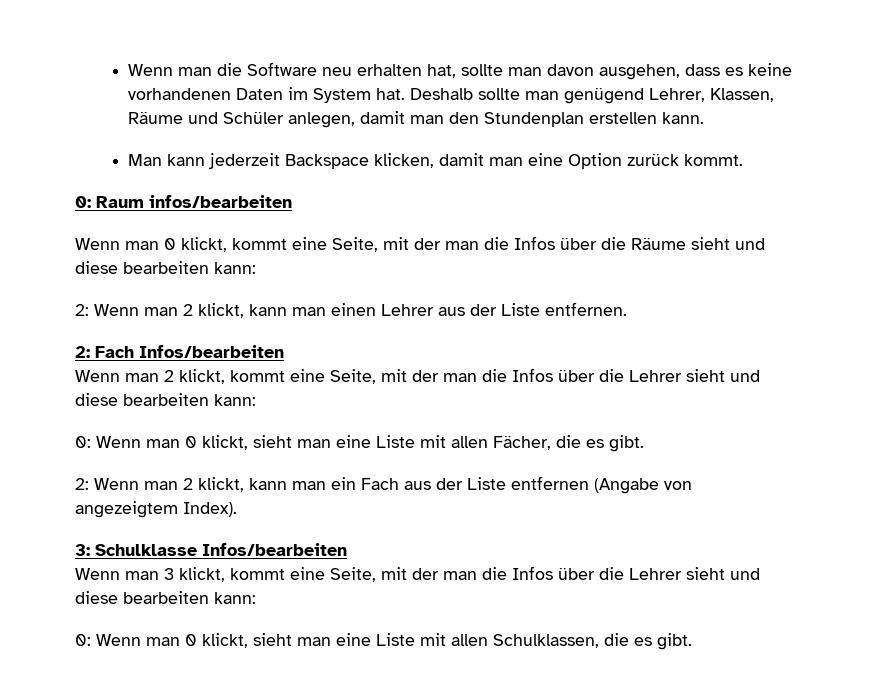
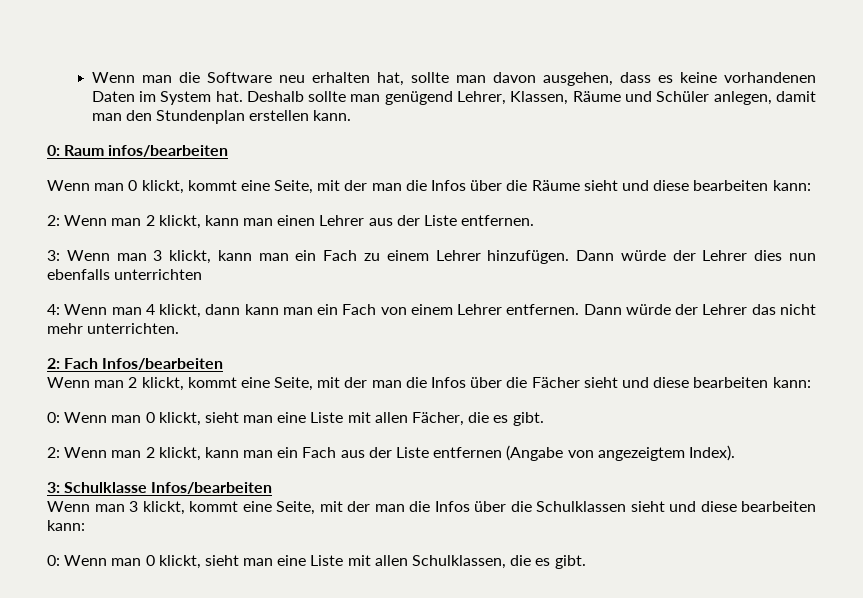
- Man kann jederzeit Backspace klicken, damit man eine Option zurück kommt.
+ 3: Wenn man 3 klickt, kann man ein Fach zu einem Lehrer hinzufügen. Dann würde der Lehrer dies nun ebenfalls unterrichten
+ 4: Wenn man 4 klickt, dann kann man ein Fach von einem Lehrer entfernen. Dann würde der Lehrer das nicht mehr unterrichten.
- Wenn man 2 klickt, kommt eine Seite, mit der man die Infos über die Lehrer sieht und diese bearbeiten kann:
+ Wenn man 2 klickt, kommt eine Seite, mit der man die Infos über die Fächer sieht und diese bearbeiten kann:
- Wenn man 3 klickt, kommt eine Seite, mit der man die Infos über die Lehrer sieht und diese bearbeiten kann:
+ Wenn man 3 klickt, kommt eine Seite, mit der man die Infos über die Schulklassen sieht und diese bearbeiten kann:

